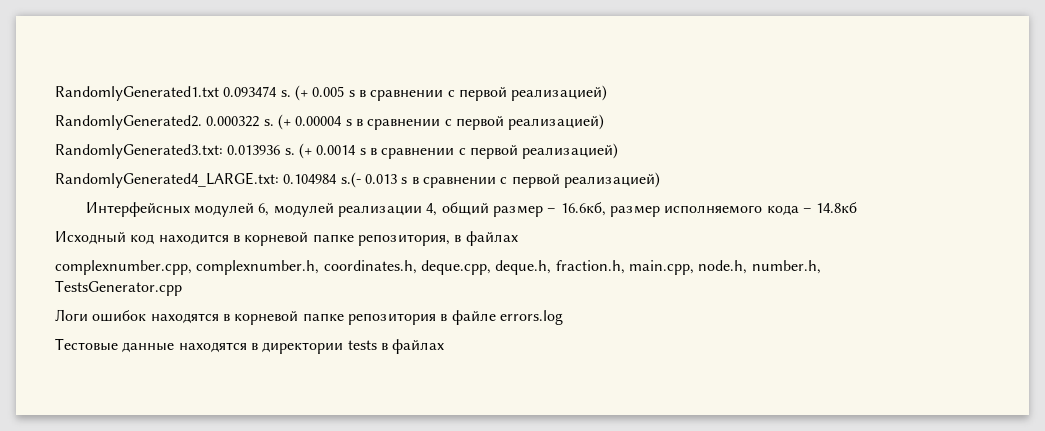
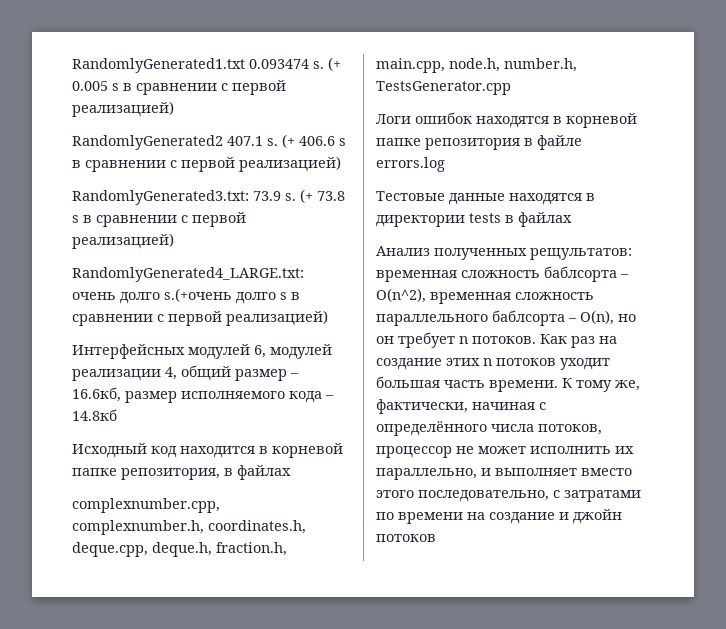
- RandomlyGenerated2. 0.000322 s. (+ 0.00004 s в сравнении с первой реализацией)
+ RandomlyGenerated2 407.1 s. (+ 406.6 s в сравнении с первой реализацией)
- RandomlyGenerated3.txt: 0.013936 s. (+ 0.0014 s в сравнении с первой реализацией)
+ RandomlyGenerated3.txt: 73.9 s. (+ 73.8 s в сравнении с первой реализацией)
- RandomlyGenerated4_LARGE.txt: 0.104984 s.(- 0.013 s в сравнении с первой реализацией)
+ RandomlyGenerated4_LARGE.txt: очень долго s.(+очень долго s в сравнении с первой реализацией)
+ Анализ полученных рещультатов: временная сложность баблсорта – О(n^2), временная сложность параллельного баблсорта – O(n), но он требует n потоков. Как раз на создание этих n потоков уходит большая часть времени. К тому же, фактически, начиная с определённого числа потоков, процессор не может исполнить их параллельно, и выполняет вместо этого последовательно, с затратами по времени на создание и джойн потоков

